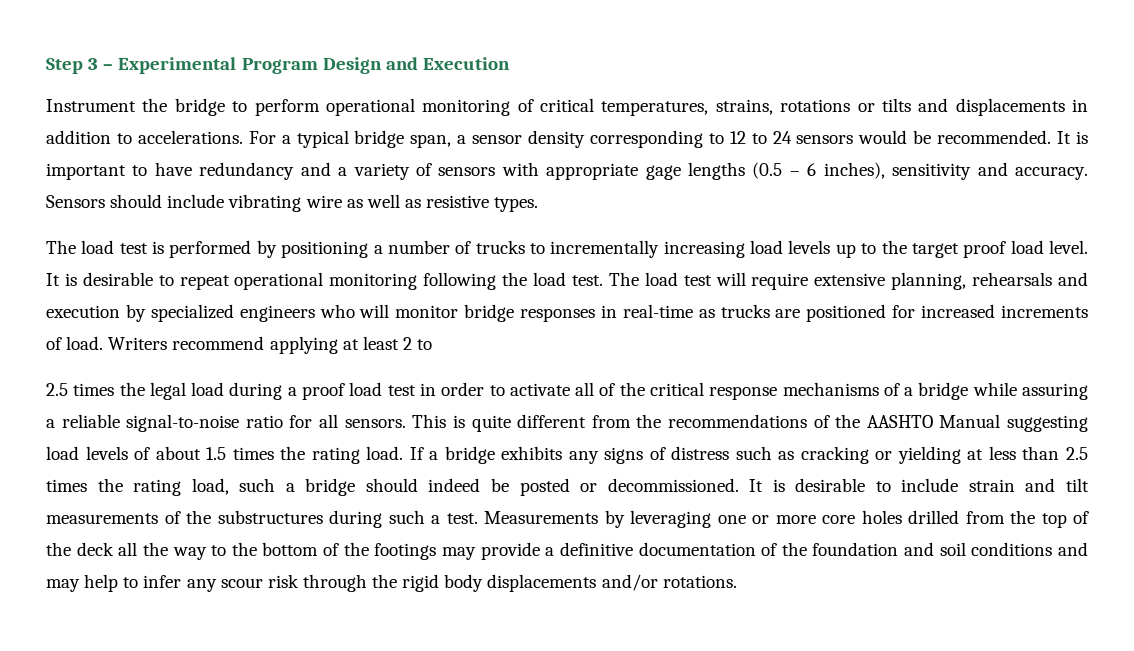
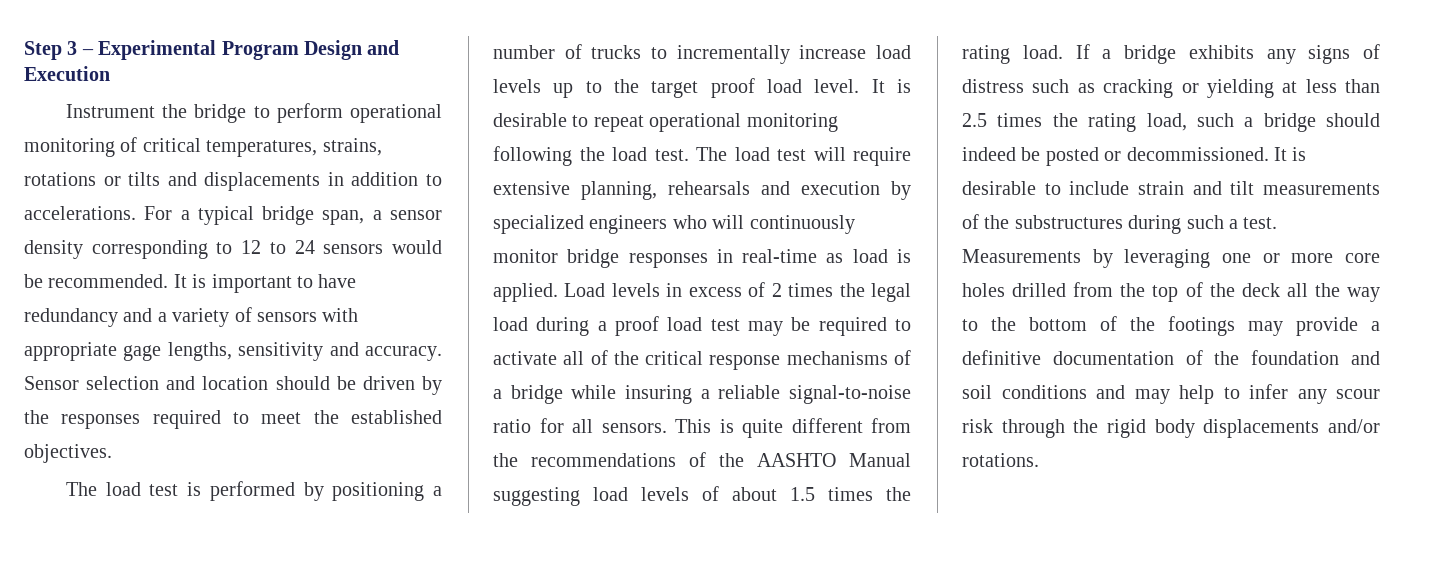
- It is important to have redundancy and a variety of sensors with appropriate gage lengths (0.5 – 6 inches), sensitivity and accuracy. Sensors should include vibrating wire as well as resistive types.
+ It is important to have redundancy and a variety of sensors with appropriate gage lengths, sensitivity and accuracy. Sensor selection and location should be driven by the responses required to meet the established objectives.
- The load test is performed by positioning a number of trucks to incrementally increasing load levels up to the target proof load level.
+ The load test is performed by positioning a number of trucks to incrementally increase load levels up to the target proof load level.
- The load test will require extensive planning, rehearsals and execution by specialized engineers who will monitor bridge responses in real-time as trucks are positioned for increased increments of load. Writers recommend applying at least 2 to
- 2.5 times the legal load during a proof load test in order to activate all of the critical response mechanisms of a bridge while assuring a reliable signal-to-noise ratio for all sensors.
+ The load test will require extensive planning, rehearsals and execution by specialized engineers who will continuously monitor bridge responses in real-time as load is applied. Load levels in excess of 2 times the legal load during a proof load test may be required to activate all of the critical response mechanisms of a bridge while insuring a reliable signal-to-noise ratio for all sensors.

